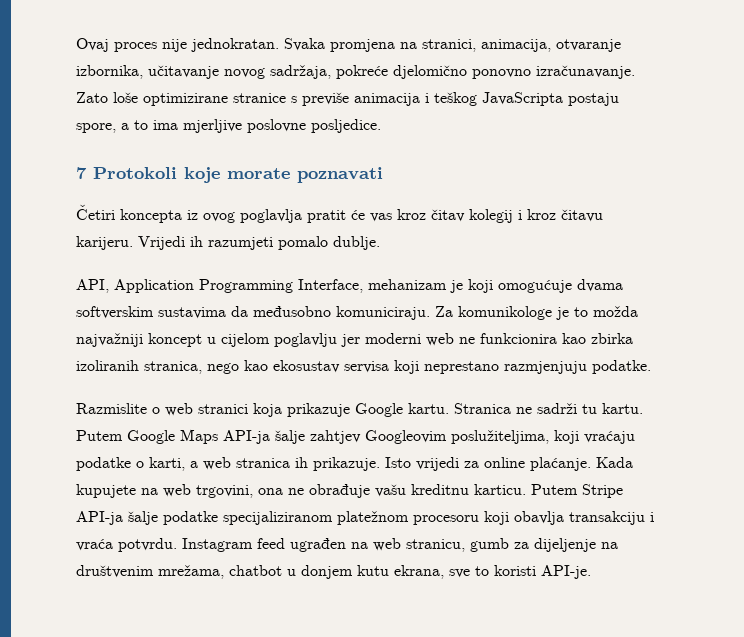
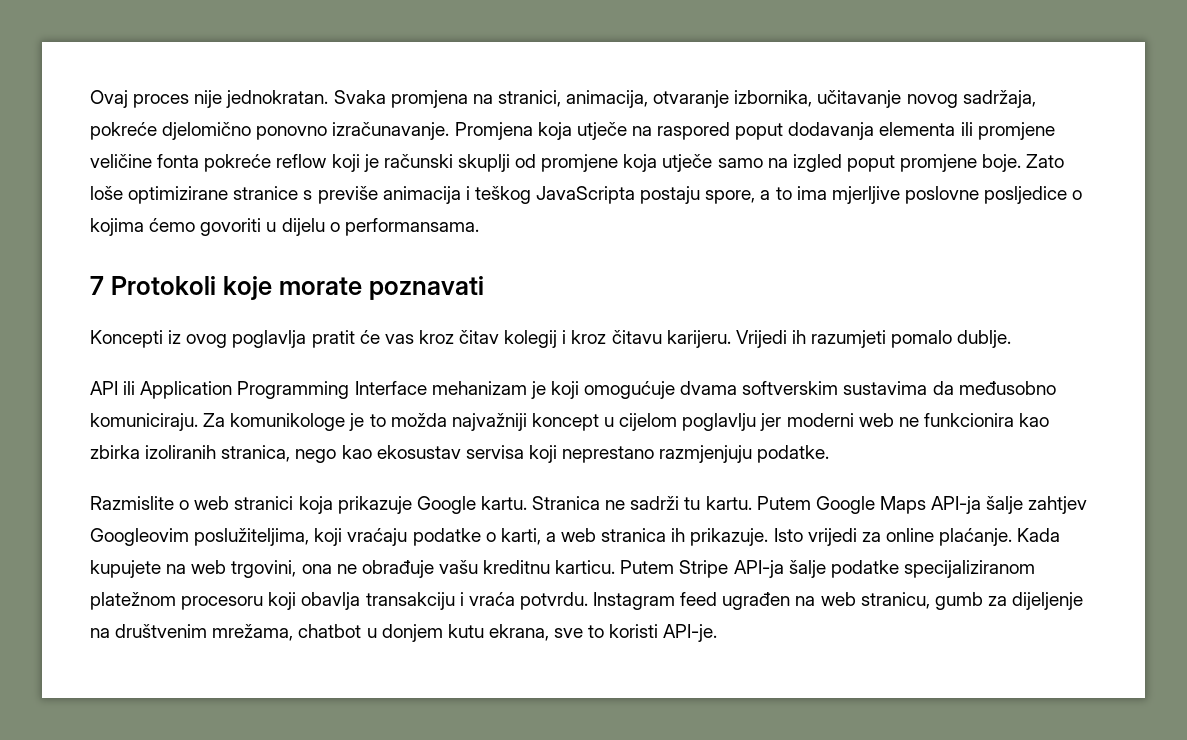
+ Promjena koja utječe na raspored poput dodavanja elementa ili promjene veličine fonta pokreće reflow koji je računski skuplji od promjene koja utječe samo na izgled poput promjene boje.
- Zato loše optimizirane stranice s previše animacija i teškog JavaScripta postaju spore, a to ima mjerljive poslovne posljedice.
+ Zato loše optimizirane stranice s previše animacija i teškog JavaScripta postaju spore, a to ima mjerljive poslovne posljedice o kojima ćemo govoriti u dijelu o performansama.
- Četiri koncepta iz ovog poglavlja pratit će vas kroz čitav kolegij i kroz čitavu karijeru.
+ Koncepti iz ovog poglavlja pratit će vas kroz čitav kolegij i kroz čitavu karijeru.
- API, Application Programming Interface, mehanizam je koji omogućuje dvama softverskim sustavima da međusobno komuniciraju.
+ API ili Application Programming Interface mehanizam je koji omogućuje dvama softverskim sustavima da međusobno komuniciraju.

